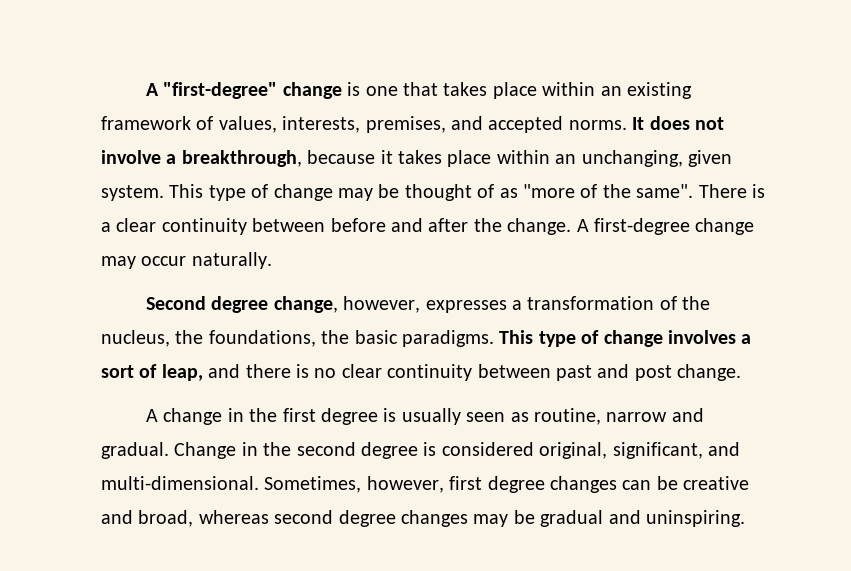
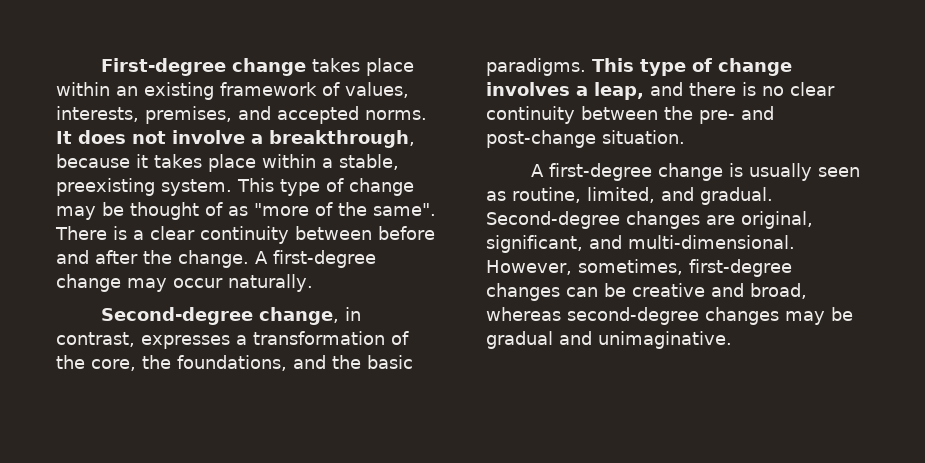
- A "first-degree" change is one that takes place within an existing framework of values, interests, premises, and accepted norms.
+ First-degree change takes place within an existing framework of values, interests, premises, and accepted norms.
- It does not involve a breakthrough, because it takes place within an unchanging, given system.
+ It does not involve a breakthrough, because it takes place within a stable, preexisting system.
- Second degree change, however, expresses a transformation of the nucleus, the foundations, the basic paradigms.
+ Second-degree change, in contrast, expresses a transformation of the core, the foundations, and the basic paradigms.
- This type of change involves a sort of leap, and there is no clear continuity between past and post change.
- A change in the first degree is usually seen as routine, narrow and gradual.
+ This type of change involves a leap, and there is no clear continuity between the pre- and post-change situation.
+ A first-degree change is usually seen as routine, limited, and gradual.
- Change in the second degree is considered original, significant, and multi-dimensional. Sometimes, however, first degree changes can be creative and broad, whereas second degree changes may be gradual and uninspiring.
+ Second-degree changes are original, significant, and multi-dimensional. However, sometimes, first-degree changes can be creative and broad, whereas second-degree changes may be gradual and unimaginative.

